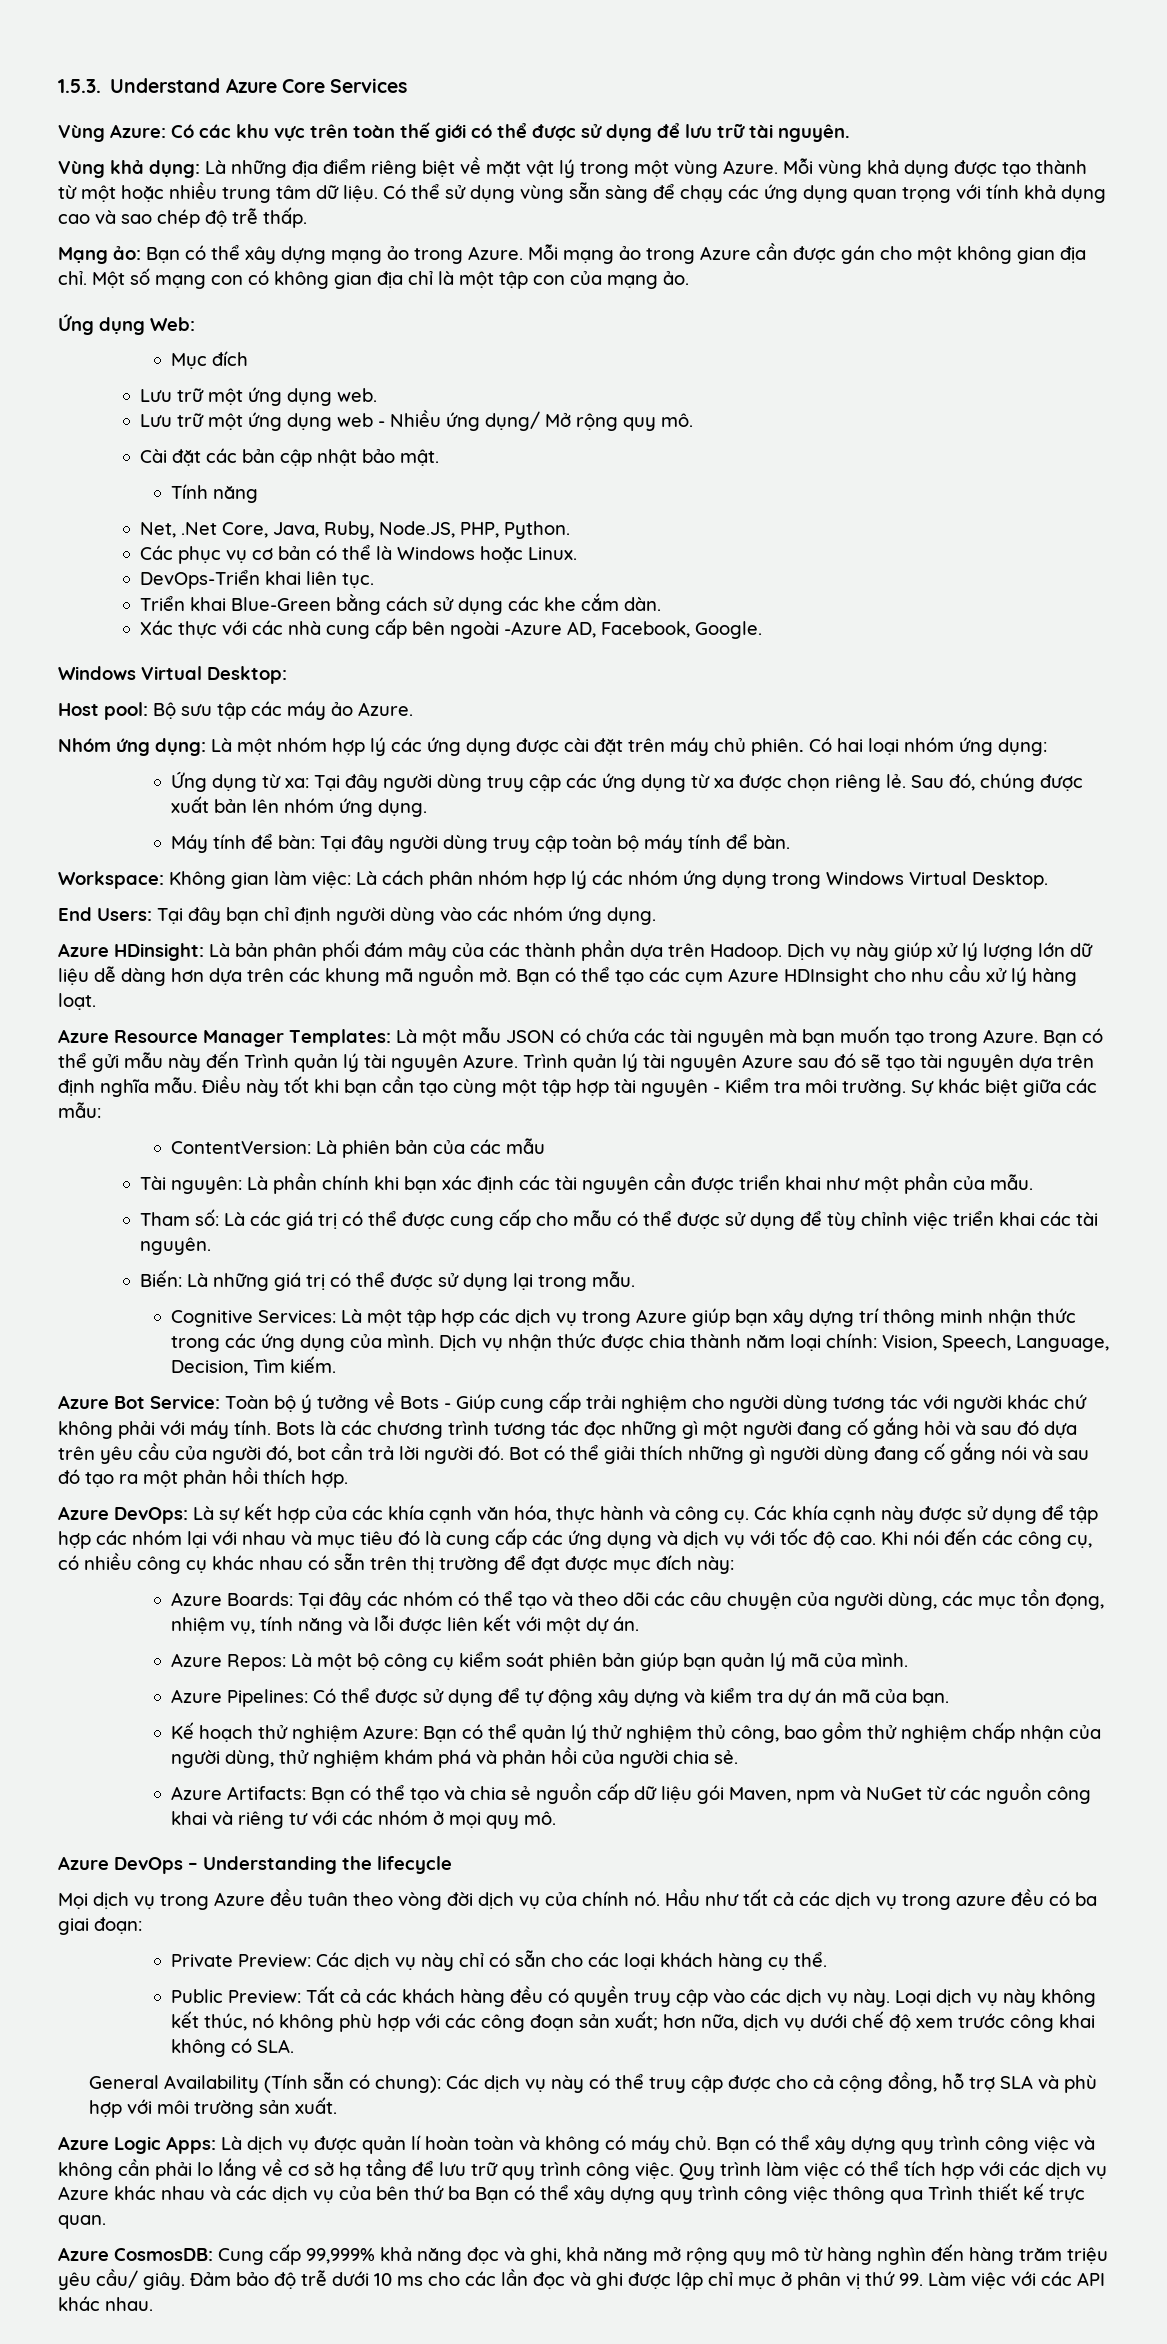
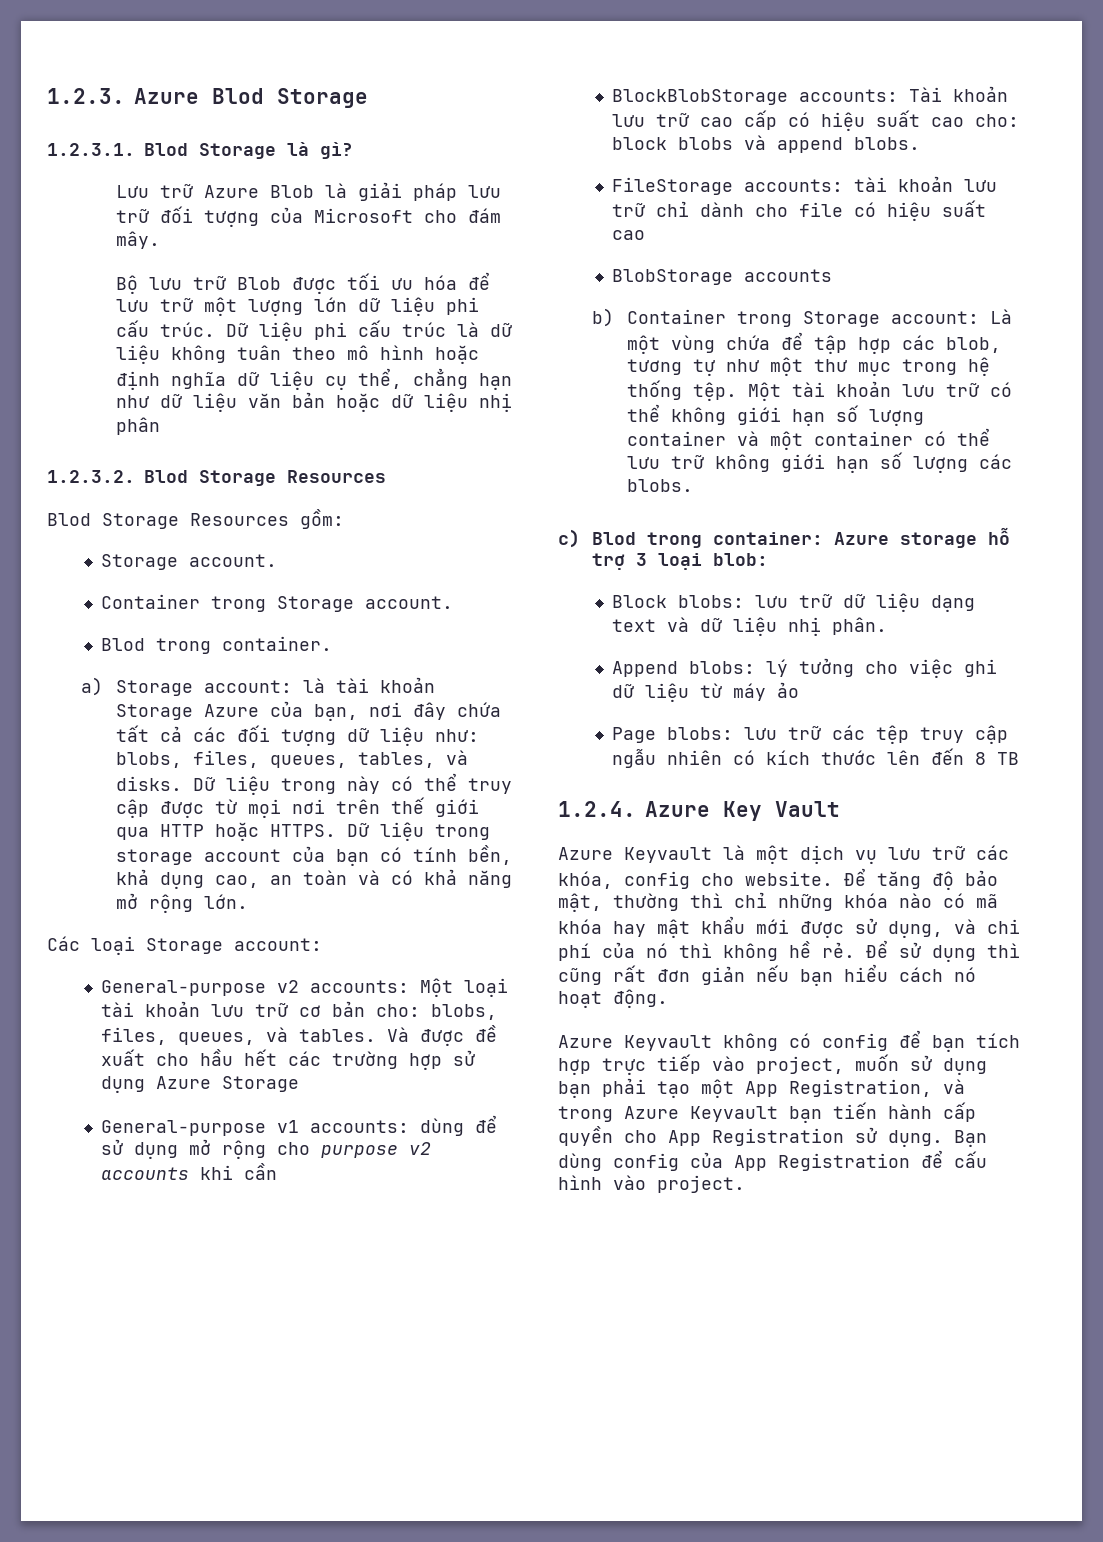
- 1.5.3. Understand Azure Core Services
- Vùng Azure: Có các khu vực trên toàn thế giới có thể được sử dụng để lưu trữ tài nguyên.
- Vùng khả dụng: Là những địa điểm riêng biệt về mặt vật lý trong một vùng Azure. Mỗi vùng khả dụng được tạo thành từ một hoặc nhiều trung tâm dữ liệu. Có thể sử dụng vùng sẵn sàng để chạy các ứng dụng quan trọng với tính khả dụng cao và sao chép độ trễ thấp.
- Mạng ảo: Bạn có thể xây dựng mạng ảo trong Azure. Mỗi mạng ảo trong Azure cần được gán cho một không gian địa chỉ. Một số mạng con có không gian địa chỉ là một tập con của mạng ảo.
- Ứng dụng Web:
- Mục đích
- Lưu trữ một ứng dụng web.
- Lưu trữ một ứng dụng web - Nhiều ứng dụng/ Mở rộng quy mô.
- Cài đặt các bản cập nhật bảo mật.
- Tính năng
- Net, .Net Core, Java, Ruby, Node.JS, PHP, Python.
- Các phục vụ cơ bản có thể là Windows hoặc Linux.
- DevOps-Triển khai liên tục.
- Triển khai Blue-Green bằng cách sử dụng các khe cắm dàn.
- Xác thực với các nhà cung cấp bên ngoài -Azure AD, Facebook, Google.
- Windows Virtual Desktop:
- Host pool: Bộ sưu tập các máy ảo Azure.
- Nhóm ứng dụng: Là một nhóm hợp lý các ứng dụng được cài đặt trên máy chủ phiên. Có hai loại nhóm ứng dụng:
- Ứng dụng từ xa: Tại đây người dùng truy cập các ứng dụng từ xa được chọn riêng lẻ. Sau đó, chúng được xuất bản lên nhóm ứng dụng.
- Máy tính để bàn: Tại đây người dùng truy cập toàn bộ máy tính để bàn.
- Workspace: Không gian làm việc: Là cách phân nhóm hợp lý các nhóm ứng dụng trong Windows Virtual Desktop.
- End Users: Tại đây bạn chỉ định người dùng vào các nhóm ứng dụng.
- Azure HDinsight: Là bản phân phối đám mây của các thành phần dựa trên Hadoop. Dịch vụ này giúp xử lý lượng lớn dữ liệu dễ dàng hơn dựa trên các khung mã nguồn mở. Bạn có thể tạo các cụm Azure HDInsight cho nhu cầu xử lý hàng loạt.
- Azure Resource Manager Templates: Là một mẫu JSON có chứa các tài nguyên mà bạn muốn tạo trong Azure. Bạn có thể gửi mẫu này đến Trình quản lý tài nguyên Azure. Trình quản lý tài nguyên Azure sau đó sẽ tạo tài nguyên dựa trên định nghĩa mẫu. Điều này tốt khi bạn cần tạo cùng một tập hợp tài nguyên - Kiểm tra môi trường. Sự khác biệt giữa các mẫu:
- ContentVersion: Là phiên bản của các mẫu
- Tài nguyên: Là phần chính khi bạn xác định các tài nguyên cần được triển khai như một phần của mẫu.
- Tham số: Là các giá trị có thể được cung cấp cho mẫu có thể được sử dụng để tùy chỉnh việc triển khai các tài nguyên.
- Biến: Là những giá trị có thể được sử dụng lại trong mẫu.
- Cognitive Services: Là một tập hợp các dịch vụ trong Azure giúp bạn xây dựng trí thông minh nhận thức trong các ứng dụng của mình. Dịch vụ nhận thức được chia thành năm loại chính: Vision, Speech, Language, Decision, Tìm kiếm.
- Azure Bot Service: Toàn bộ ý tưởng về Bots - Giúp cung cấp trải nghiệm cho người dùng tương tác với người khác chứ không phải với máy tính. Bots là các chương trình tương tác đọc những gì một người đang cố gắng hỏi và sau đó dựa trên yêu cầu của người đó, bot cần trả lời người đó. Bot có thể giải thích những gì người dùng đang cố gắng nói và sau đó tạo ra một phản hồi thích hợp.
- Azure DevOps: Là sự kết hợp của các khía cạnh văn hóa, thực hành và công cụ. Các khía cạnh này được sử dụng để tập hợp các nhóm lại với nhau và mục tiêu đó là cung cấp các ứng dụng và dịch vụ với tốc độ cao. Khi nói đến các công cụ, có nhiều công cụ khác nhau có sẵn trên thị trường để đạt được mục đích này:
- Azure Boards: Tại đây các nhóm có thể tạo và theo dõi các câu chuyện của người dùng, các mục tồn đọng, nhiệm vụ, tính năng và lỗi được liên kết với một dự án.
- Azure Repos: Là một bộ công cụ kiểm soát phiên bản giúp bạn quản lý mã của mình.
- Azure Pipelines: Có thể được sử dụng để tự động xây dựng và kiểm tra dự án mã của bạn.
- Kế hoạch thử nghiệm Azure: Bạn có thể quản lý thử nghiệm thủ công, bao gồm thử nghiệm chấp nhận của người dùng, thử nghiệm khám phá và phản hồi của người chia sẻ.
- Azure Artifacts: Bạn có thể tạo và chia sẻ nguồn cấp dữ liệu gói Maven, npm và NuGet từ các nguồn công khai và riêng tư với các nhóm ở mọi quy mô.
- Azure DevOps – Understanding the lifecycle
- Mọi dịch vụ trong Azure đều tuân theo vòng đời dịch vụ của chính nó. Hầu như tất cả các dịch vụ trong azure đều có ba giai đoạn:
- Private Preview: Các dịch vụ này chỉ có sẵn cho các loại khách hàng cụ thể.
- Public Preview: Tất cả các khách hàng đều có quyền truy cập vào các dịch vụ này. Loại dịch vụ này không kết thúc, nó không phù hợp với các công đoạn sản xuất; hơn nữa, dịch vụ dưới chế độ xem trước công khai không có SLA.
- General Availability (Tính sẵn có chung): Các dịch vụ này có thể truy cập được cho cả cộng đồng, hỗ trợ SLA và phù hợp với môi trường sản xuất.
- Azure Logic Apps: Là dịch vụ được quản lí hoàn toàn và không có máy chủ. Bạn có thể xây dựng quy trình công việc và không cần phải lo lắng về cơ sở hạ tầng để lưu trữ quy trình công việc. Quy trình làm việc có thể tích hợp với các dịch vụ Azure khác nhau và các dịch vụ của bên thứ ba Bạn có thể xây dựng quy trình công việc thông qua Trình thiết kế trực quan.
- Azure CosmosDB: Cung cấp 99,999% khả năng đọc và ghi, khả năng mở rộng quy mô từ hàng nghìn đến hàng trăm triệu yêu cầu/ giây. Đảm bảo độ trễ dưới 10 ms cho các lần đọc và ghi được lập chỉ mục ở phân vị thứ 99. Làm việc với các API khác nhau.
+ 1.2.3. Azure Blod Storage
+ 1.2.3.1. Blod Storage là gì?
+ Lưu trữ Azure Blob là giải pháp lưu trữ đối tượng của Microsoft cho đám mây.
+ Bộ lưu trữ Blob được tối ưu hóa để lưu trữ một lượng lớn dữ liệu phi cấu trúc. Dữ liệu phi cấu trúc là dữ liệu không tuân theo mô hình hoặc định nghĩa dữ liệu cụ thể, chẳng hạn như dữ liệu văn bản hoặc dữ liệu nhị phân
+ 1.2.3.2. Blod Storage Resources
+ Blod Storage Resources gồm:
+ Storage account.
+ Container trong Storage account.
+ Blod trong container.
+ a) Storage account: là tài khoản Storage Azure của bạn, nơi đây chứa tất cả các đối tượng dữ liệu như: blobs, files, queues, tables, và disks. Dữ liệu trong này có thể truy cập được từ mọi nơi trên thế giới qua HTTP hoặc HTTPS. Dữ liệu trong storage account của bạn có tính bền, khả dụng cao, an toàn và có khả năng mở rộng lớn.
+ Các loại Storage account:
+ General-purpose v2 accounts: Một loại tài khoản lưu trữ cơ bản cho: blobs, files, queues, và tables. Và được đề xuất cho hầu hết các trường hợp sử dụng Azure Storage
+ General-purpose v1 accounts: dùng để sử dụng mở rộng cho purpose v2 accounts khi cần
+ BlockBlobStorage accounts: Tài khoản lưu trữ cao cấp có hiệu suất cao cho: block blobs và append blobs.
+ FileStorage accounts: tài khoản lưu trữ chỉ dành cho file có hiệu suất cao
+ BlobStorage accounts
+ b) Container trong Storage account: Là một vùng chứa để tập hợp các blob, tương tự như một thư mục trong hệ thống tệp. Một tài khoản lưu trữ có thể không giới hạn số lượng container và một container có thể lưu trữ không giới hạn số lượng các blobs.
+ c) Blod trong container: Azure storage hỗ trợ 3 loại blob:
+ Block blobs: lưu trữ dữ liệu dạng text và dữ liệu nhị phân.
+ Append blobs: lý tưởng cho việc ghi dữ liệu từ máy ảo
+ Page blobs: lưu trữ các tệp truy cập ngẫu nhiên có kích thước lên đến 8 TB
+ 1.2.4. Azure Key Vault
+ Azure Keyvault là một dịch vụ lưu trữ các khóa, config cho website. Để tăng độ bảo mật, thường thì chỉ những khóa nào có mã khóa hay mật khẩu mới được sử dụng, và chi phí của nó thì không hề rẻ. Để sử dụng thì cũng rất đơn giản nếu bạn hiểu cách nó hoạt động.
+ Azure Keyvault không có config để bạn tích hợp trực tiếp vào project, muốn sử dụng bạn phải tạo một App Registration, và trong Azure Keyvault bạn tiến hành cấp quyền cho App Registration sử dụng. Bạn dùng config của App Registration để cấu hình vào project.

